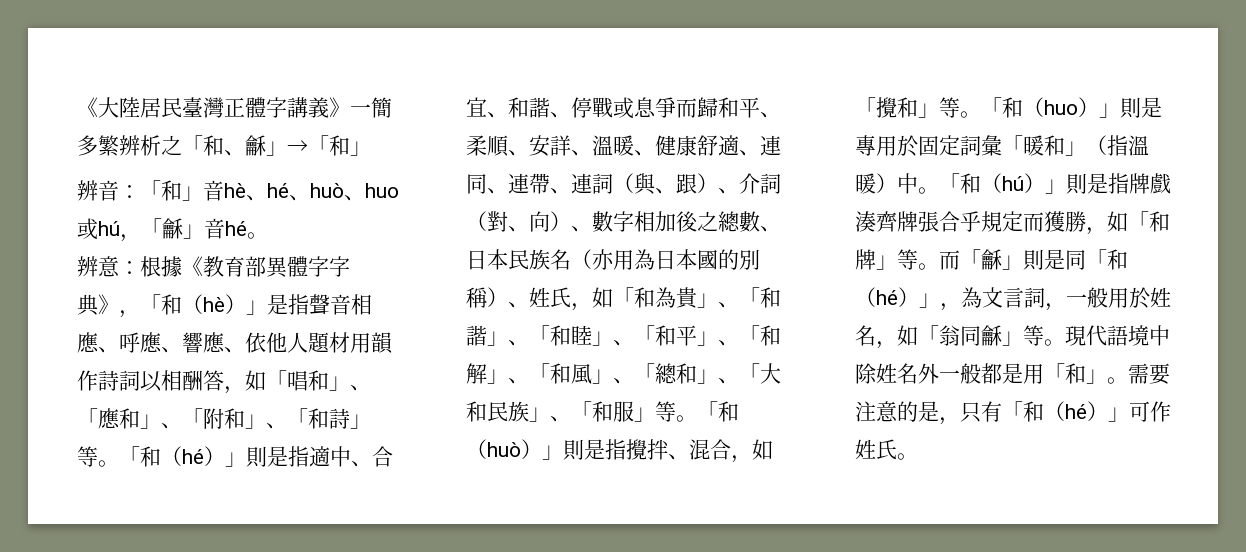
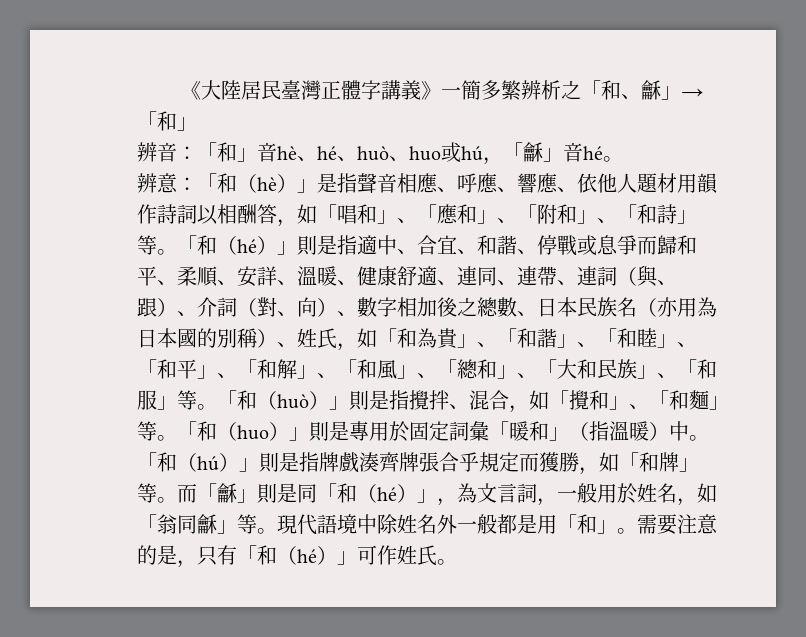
- 辨意：根據《教育部異體字字典》，「和（hè）」是指聲音相應、呼應、響應、依他人題材用韻作詩詞以相酬答，如「唱和」、「應和」、「附和」、「和詩」等。
+ 辨意：「和（hè）」是指聲音相應、呼應、響應、依他人題材用韻作詩詞以相酬答，如「唱和」、「應和」、「附和」、「和詩」等。
- 「和（huò）」則是指攪拌、混合，如「攪和」等。
+ 「和（huò）」則是指攪拌、混合，如「攪和」、「和麵」等。

